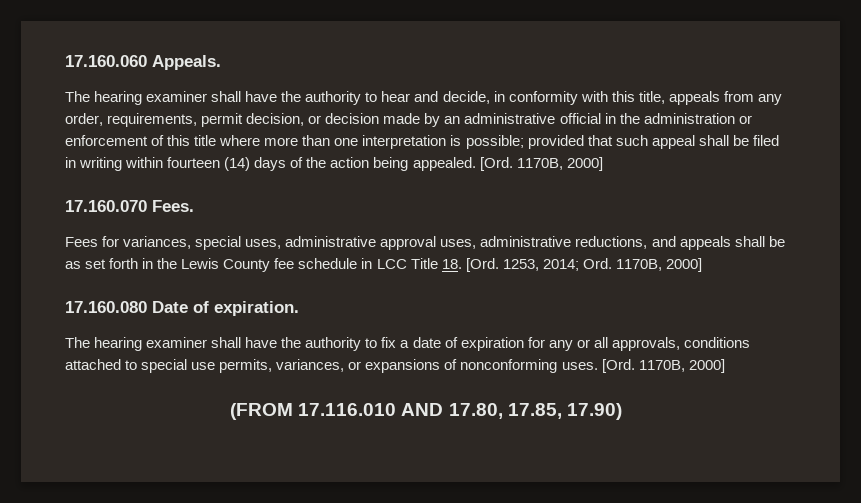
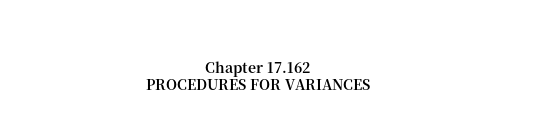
- 17.160.060 Appeals.
- The hearing examiner shall have the authority to hear and decide, in conformity with this title, appeals from any order, requirements, permit decision, or decision made by an administrative official in the administration or enforcement of this title where more than one interpretation is possible; provided that such appeal shall be filed in writing within fourteen (14) days of the action being appealed. [Ord. 1170B, 2000]
- 17.160.070 Fees.
- Fees for variances, special uses, administrative approval uses, administrative reductions, and appeals shall be as set forth in the Lewis County fee schedule in LCC Title 18. [Ord. 1253, 2014; Ord. 1170B, 2000]
- 17.160.080 Date of expiration.
- The hearing examiner shall have the authority to fix a date of expiration for any or all approvals, conditions attached to special use permits, variances, or expansions of nonconforming uses. [Ord. 1170B, 2000]
- (FROM 17.116.010 AND 17.80, 17.85, 17.90)
+ Chapter 17.162
+ PROCEDURES FOR VARIANCES

